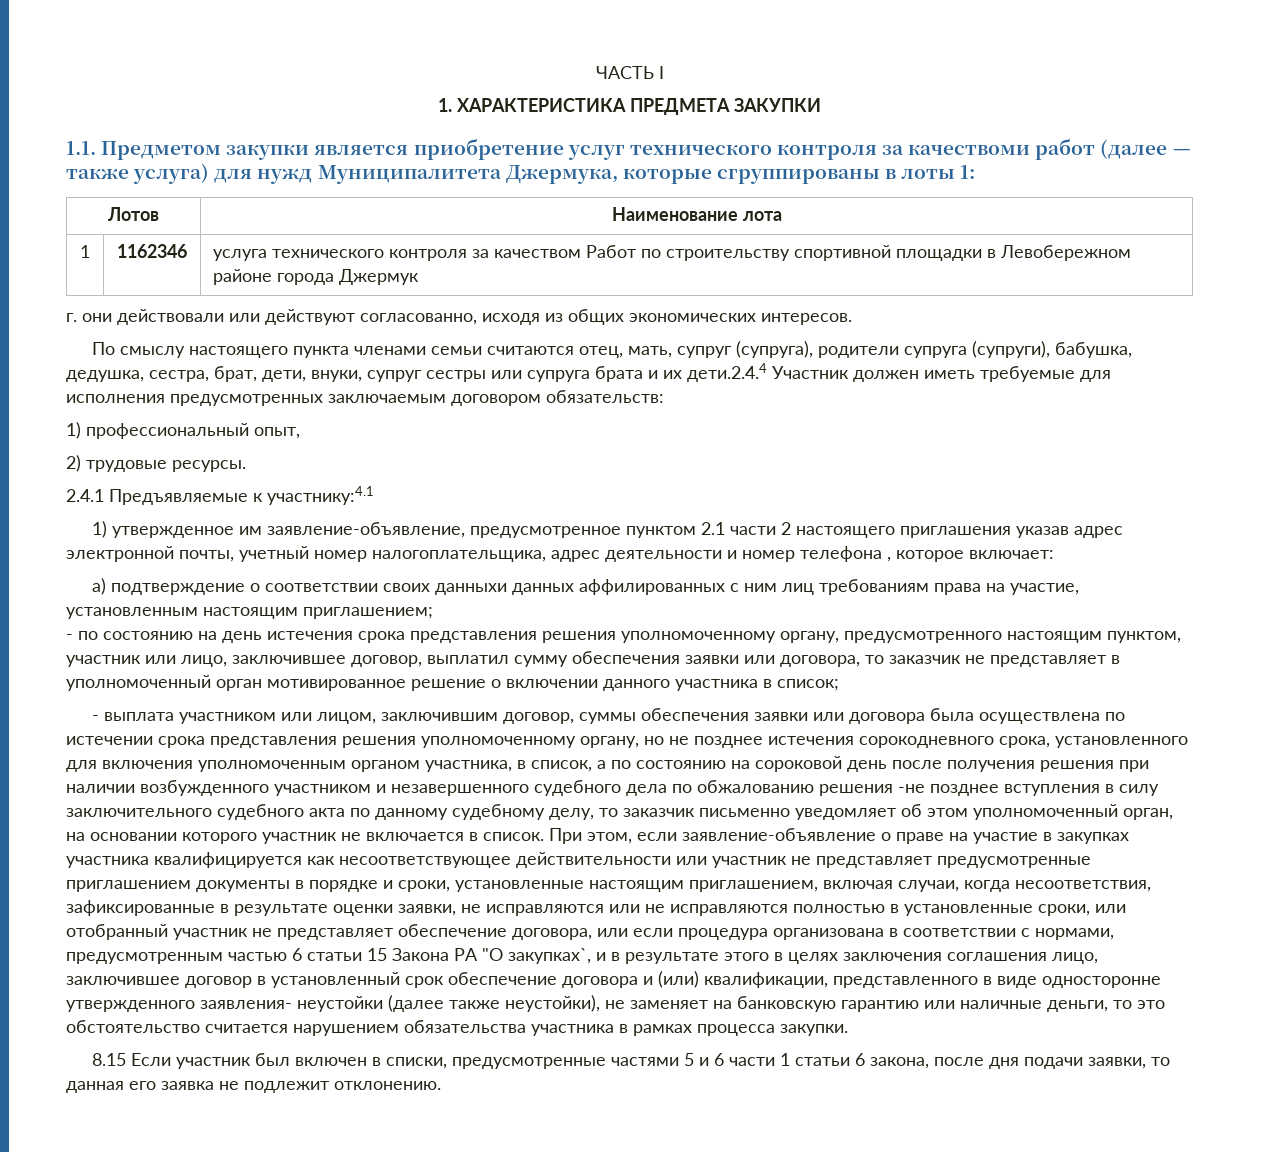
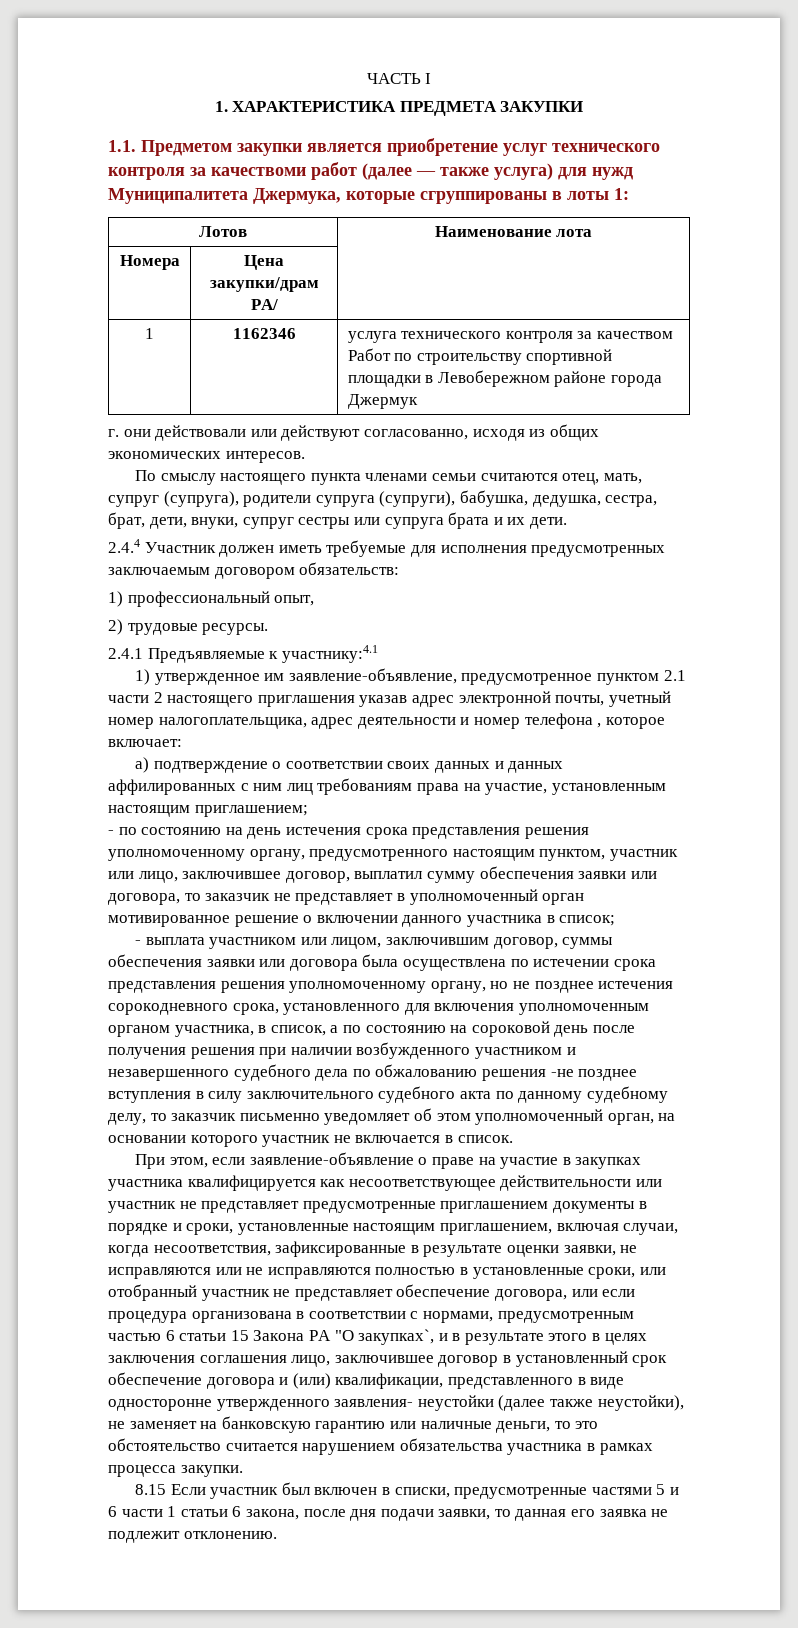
+ Номера | Цена закупки/драм РА/ |
- По смыслу настоящего пункта членами семьи считаются отец, мать, супруг (супруга), родители супруга (супруги), бабушка, дедушка, сестра, брат, дети, внуки, супруг сестры или супруга брата и их дети.2.4.4 Участник должен иметь требуемые для исполнения предусмотренных заключаемым договором обязательств:
+ По смыслу настоящего пункта членами семьи считаются отец, мать, супруг (супруга), родители супруга (супруги), бабушка, дедушка, сестра, брат, дети, внуки, супруг сестры или супруга брата и их дети.
+ 2.4.4 Участник должен иметь требуемые для исполнения предусмотренных заключаемым договором обязательств:
- а) подтверждение о соответствии своих данныхи данных аффилированных с ним лиц требованиям права на участие, установленным настоящим приглашением;
+ а) подтверждение о соответствии своих данных и данных аффилированных с ним лиц требованиям права на участие, установленным настоящим приглашением;
- - выплата участником или лицом, заключившим договор, суммы обеспечения заявки или договора была осуществлена по истечении срока представления решения уполномоченному органу, но не позднее истечения сорокодневного срока, установленного для включения уполномоченным органом участника, в список, а по состоянию на сороковой день после получения решения при наличии возбужденного участником и незавершенного судебного дела по обжалованию решения -не позднее вступления в силу заключительного судебного акта по данному судебному делу, то заказчик письменно уведомляет об этом уполномоченный орган, на основании которого участник не включается в список. При этом, если заявление-объявление о праве на участие в закупках участника квалифицируется как несоответствующее действительности или участник не представляет предусмотренные приглашением документы в порядке и сроки, установленные настоящим приглашением, включая случаи, когда несоответствия, зафиксированные в результате оценки заявки, не исправляются или не исправляются полностью в установленные сроки, или отобранный участник не представляет обеспечение договора, или если процедура организована в соответствии с нормами, предусмотренным частью 6 статьи 15 Закона РА "О закупках`, и в результате этого в целях заключения соглашения лицо, заключившее договор в установленный срок обеспечение договора и (или) квалификации, представленного в виде односторонне утвержденного заявления- неустойки (далее также неустойки), не заменяет на банковскую гарантию или наличные деньги, то это обстоятельство считается нарушением обязательства участника в рамках процесса закупки.
+ - выплата участником или лицом, заключившим договор, суммы обеспечения заявки или договора была осуществлена по истечении срока представления решения уполномоченному органу, но не позднее истечения сорокодневного срока, установленного для включения уполномоченным органом участника, в список, а по состоянию на сороковой день после получения решения при наличии возбужденного участником и незавершенного судебного дела по обжалованию решения -не позднее вступления в силу заключительного судебного акта по данному судебному делу, то заказчик письменно уведомляет об этом уполномоченный орган, на основании которого участник не включается в список.
+ При этом, если заявление-объявление о праве на участие в закупках участника квалифицируется как несоответствующее действительности или участник не представляет предусмотренные приглашением документы в порядке и сроки, установленные настоящим приглашением, включая случаи, когда несоответствия, зафиксированные в результате оценки заявки, не исправляются или не исправляются полностью в установленные сроки, или отобранный участник не представляет обеспечение договора, или если процедура организована в соответствии с нормами, предусмотренным частью 6 статьи 15 Закона РА "О закупках`, и в результате этого в целях заключения соглашения лицо, заключившее договор в установленный срок обеспечение договора и (или) квалификации, представленного в виде односторонне утвержденного заявления- неустойки (далее также неустойки), не заменяет на банковскую гарантию или наличные деньги, то это обстоятельство считается нарушением обязательства участника в рамках процесса закупки.

